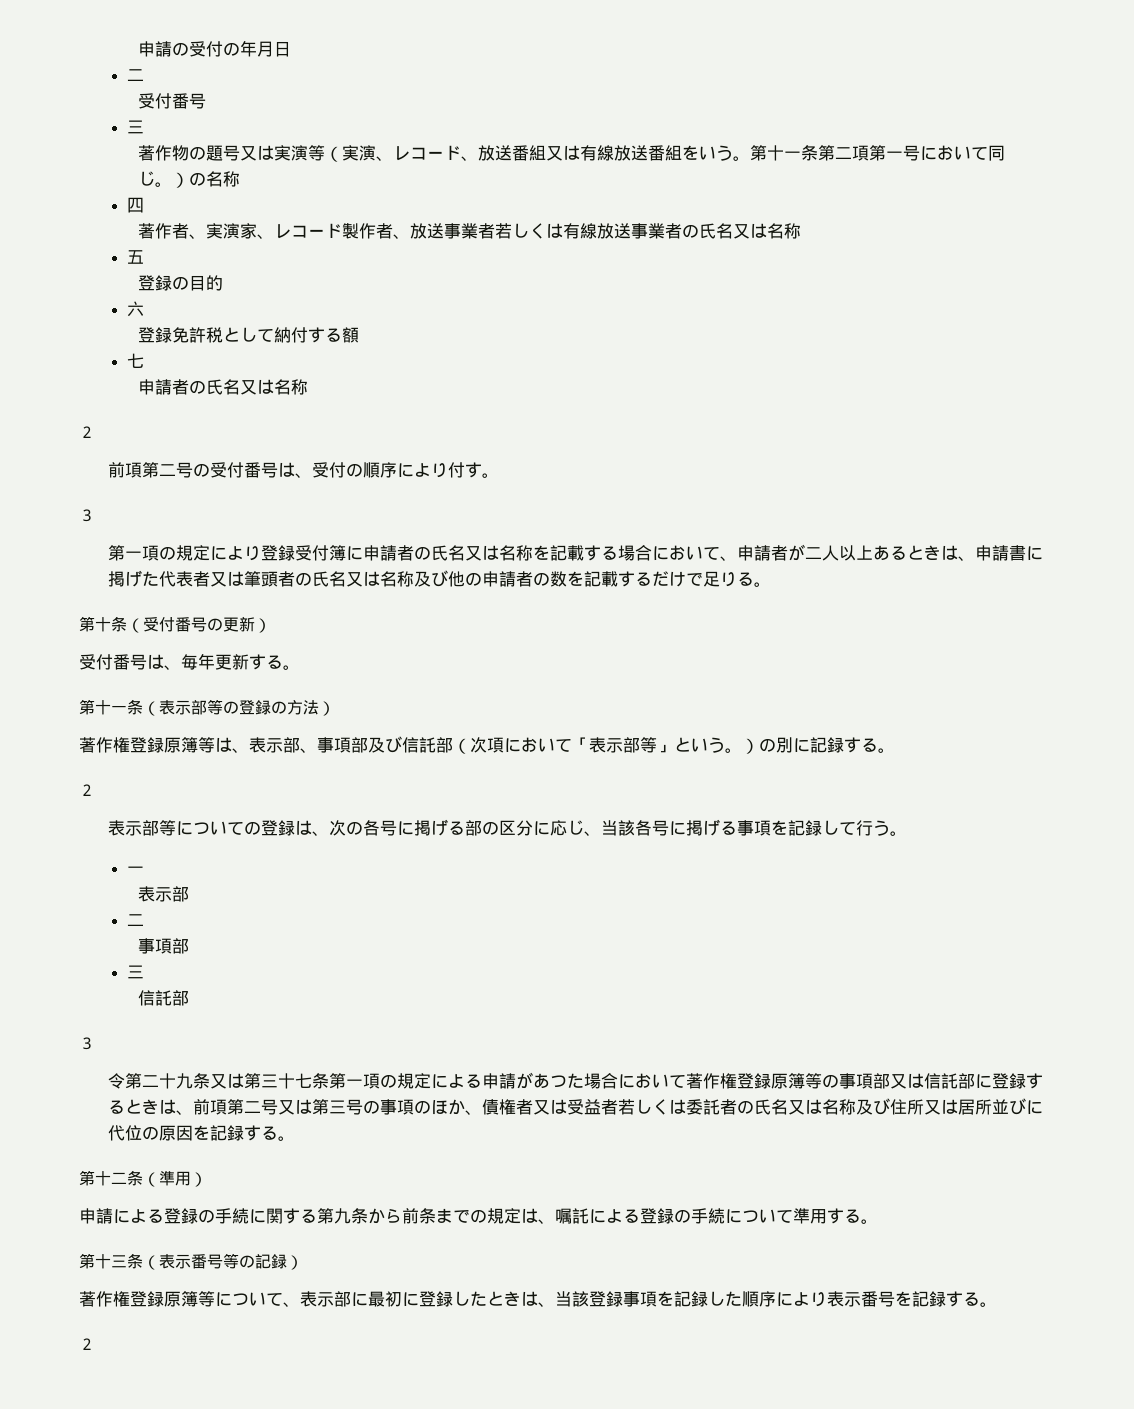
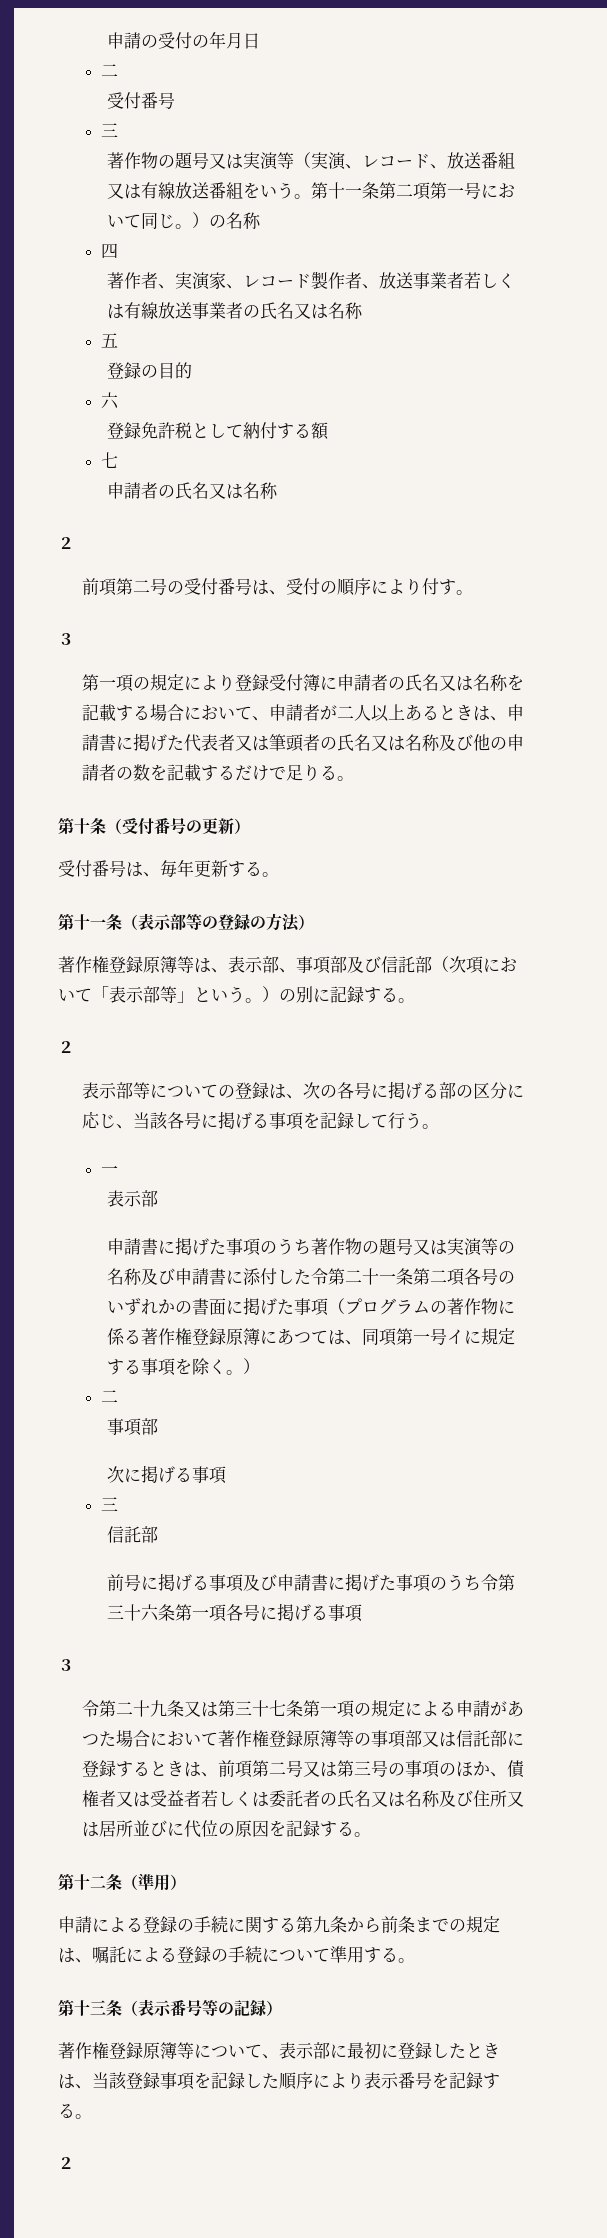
+ 申請書に掲げた事項のうち著作物の題号又は実演等の名称及び申請書に添付した令第二十一条第二項各号のいずれかの書面に掲げた事項（プログラムの著作物に係る著作権登録原簿にあつては、同項第一号イに規定する事項を除く。）
+ 次に掲げる事項
+ 前号に掲げる事項及び申請書に掲げた事項のうち令第三十六条第一項各号に掲げる事項

